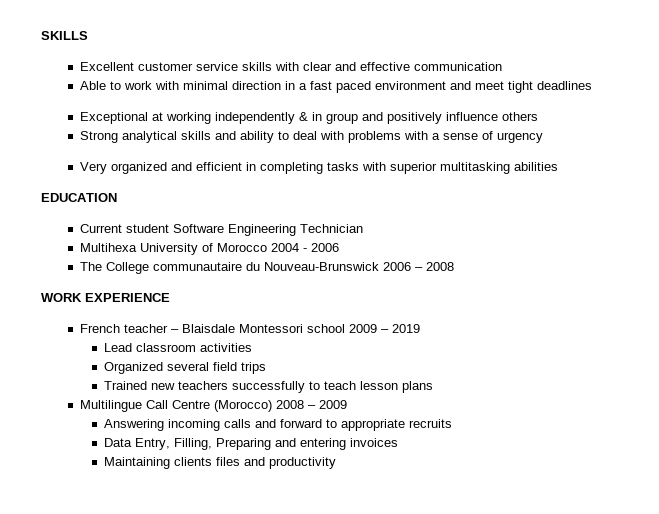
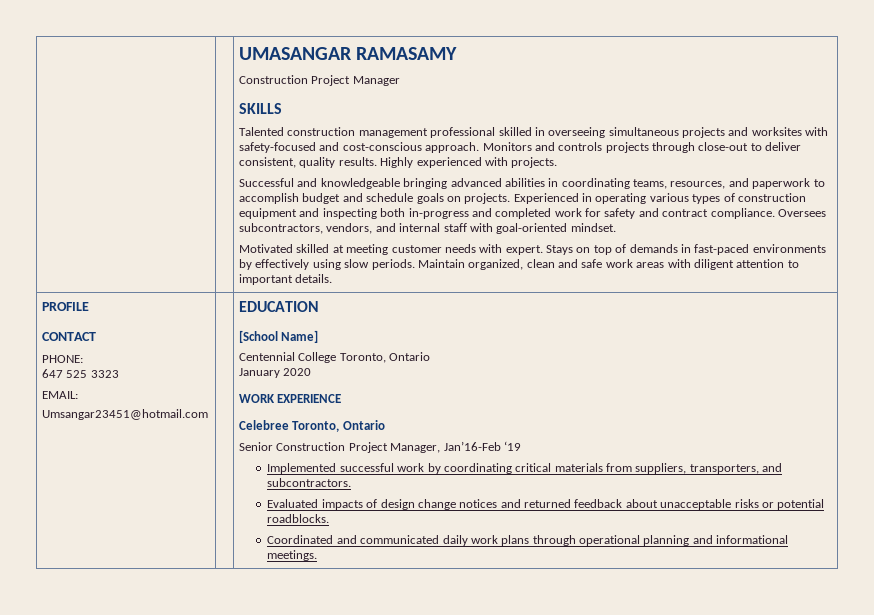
+ UMASANGAR RAMASAMY
+ Construction Project Manager
  SKILLS
- Excellent customer service skills with clear and effective communication
- Able to work with minimal direction in a fast paced environment and meet tight deadlines
- Exceptional at working independently & in group and positively influence others
- Strong analytical skills and ability to deal with problems with a sense of urgency
- Very organized and efficient in completing tasks with superior multitasking abilities
- EDUCATION
- Current student Software Engineering Technician
- Multihexa University of Morocco 2004 - 2006
- The College communautaire du Nouveau-Brunswick 2006 – 2008
+ Talented construction management professional skilled in overseeing simultaneous projects and worksites with safety-focused and cost-conscious approach. Monitors and controls projects through close-out to deliver consistent, quality results. Highly experienced with projects.
+ Successful and knowledgeable bringing advanced abilities in coordinating teams, resources, and paperwork to accomplish budget and schedule goals on projects. Experienced in operating various types of construction equipment and inspecting both in-progress and completed work for safety and contract compliance. Oversees subcontractors, vendors, and internal staff with goal-oriented mindset.
+ Motivated skilled at meeting customer needs with expert. Stays on top of demands in fast-paced environments by effectively using slow periods. Maintain organized, clean and safe work areas with diligent attention to important details.
+ PROFILE
+ CONTACT
+ PHONE:
+ 647 525 3323
+ EMAIL:
+ Umsangar23451@hotmail.com | | EDUCATION
+ [School Name]
+ Centennial College Toronto, Ontario
+ January 2020
  WORK EXPERIENCE
- French teacher – Blaisdale Montessori school 2009 – 2019
- Lead classroom activities
- Organized several field trips
- Trained new teachers successfully to teach lesson plans
- Multilingue Call Centre (Morocco) 2008 – 2009
- Answering incoming calls and forward to appropriate recruits
- Data Entry, Filling, Preparing and entering invoices
- Maintaining clients files and productivity
+ Celebree Toronto, Ontario
+ Senior Construction Project Manager, Jan’16-Feb ‘19
+ Implemented successful work by coordinating critical materials from suppliers, transporters, and subcontractors.
+ Evaluated impacts of design change notices and returned feedback about unacceptable risks or potential roadblocks.
+ Coordinated and communicated daily work plans through operational planning and informational meetings.

